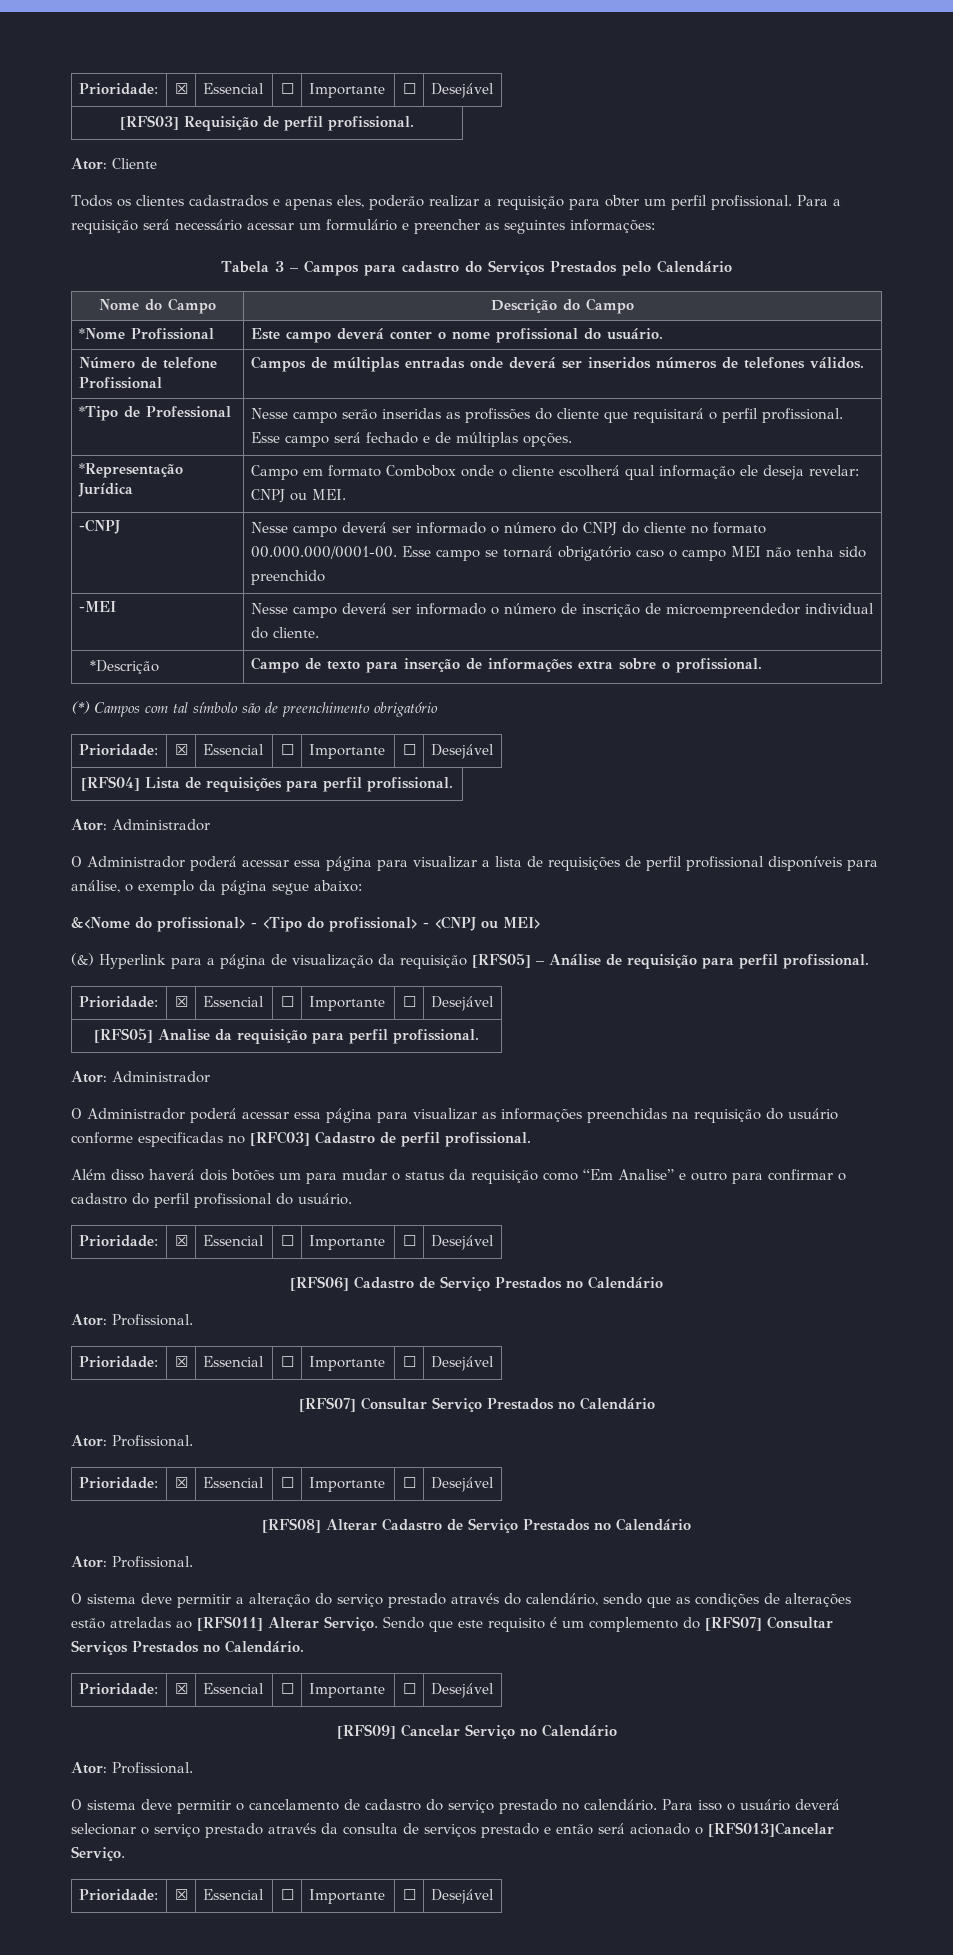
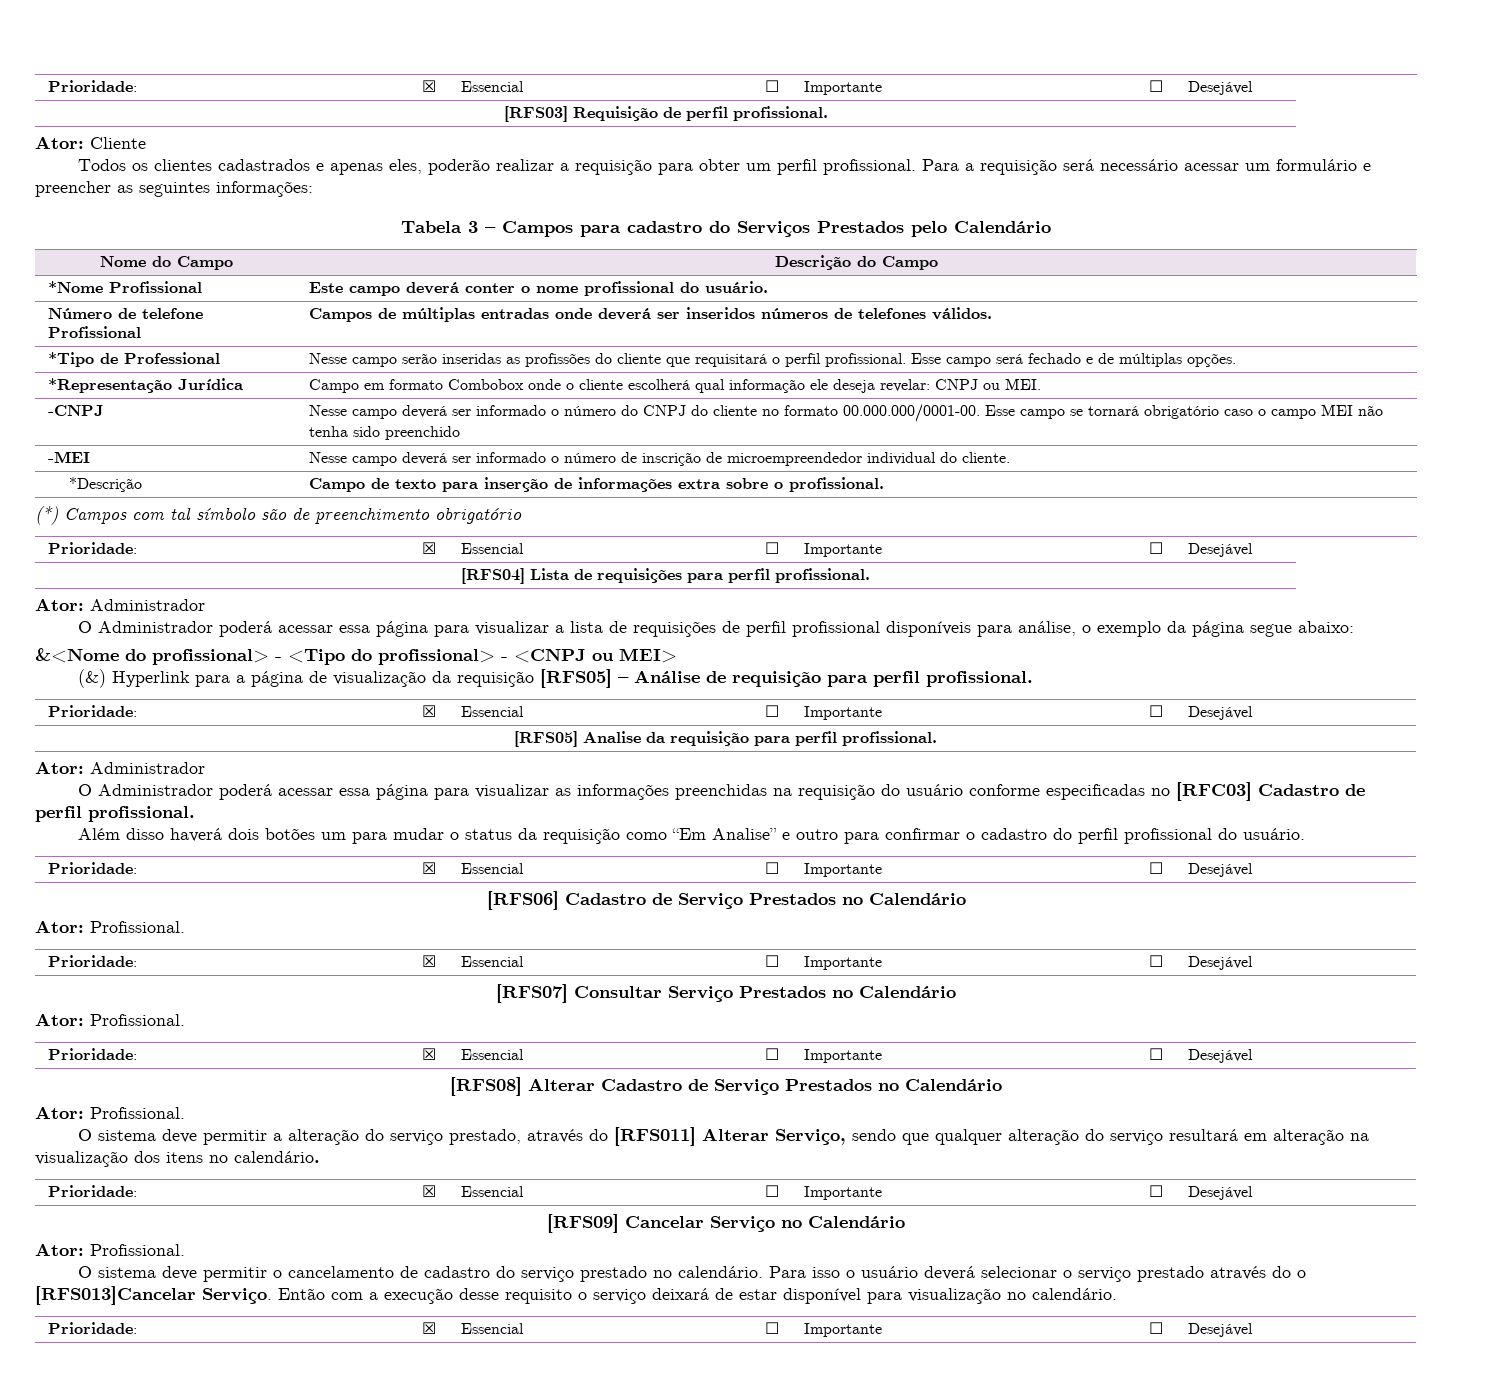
- O sistema deve permitir a alteração do serviço prestado através do calendário, sendo que as condições de alterações estão atreladas ao [RFS011] Alterar Serviço. Sendo que este requisito é um complemento do [RFS07] Consultar Serviços Prestados no Calendário.
+ O sistema deve permitir a alteração do serviço prestado, através do [RFS011] Alterar Serviço, sendo que qualquer alteração do serviço resultará em alteração na visualização dos itens no calendário.
- Para isso o usuário deverá selecionar o serviço prestado através da consulta de serviços prestado e então será acionado o [RFS013]Cancelar Serviço.
+ Para isso o usuário deverá selecionar o serviço prestado através do o [RFS013]Cancelar Serviço. Então com a execução desse requisito o serviço deixará de estar disponível para visualização no calendário.

